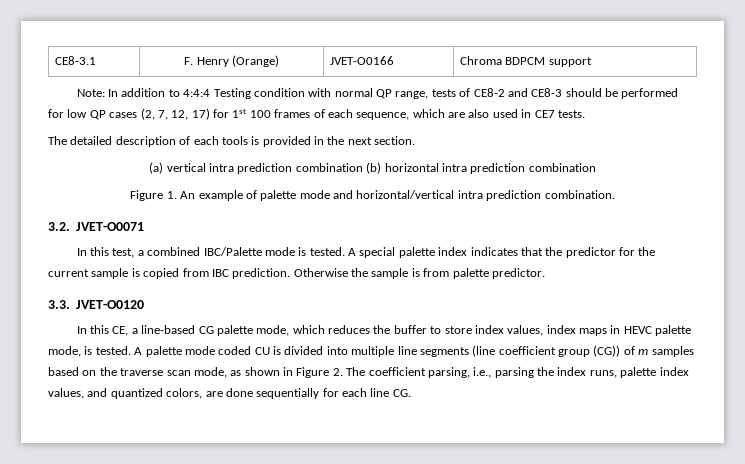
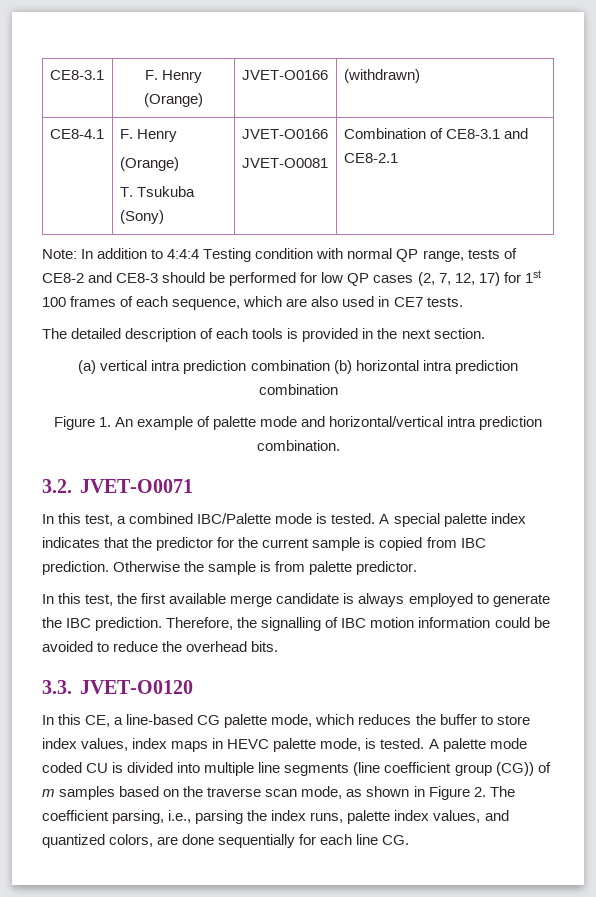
- CE8-3.1 | F. Henry (Orange) | JVET-O0166 | Chroma BDPCM support
+ CE8-3.1 | F. Henry (Orange) | JVET-O0166 | (withdrawn)
+ CE8-4.1 | F. Henry
+ (Orange)
+ T. Tsukuba (Sony) | JVET-O0166
+ JVET-O0081 | Combination of CE8-3.1 and CE8-2.1
+ In this test, the first available merge candidate is always employed to generate the IBC prediction. Therefore, the signalling of IBC motion information could be avoided to reduce the overhead bits.

